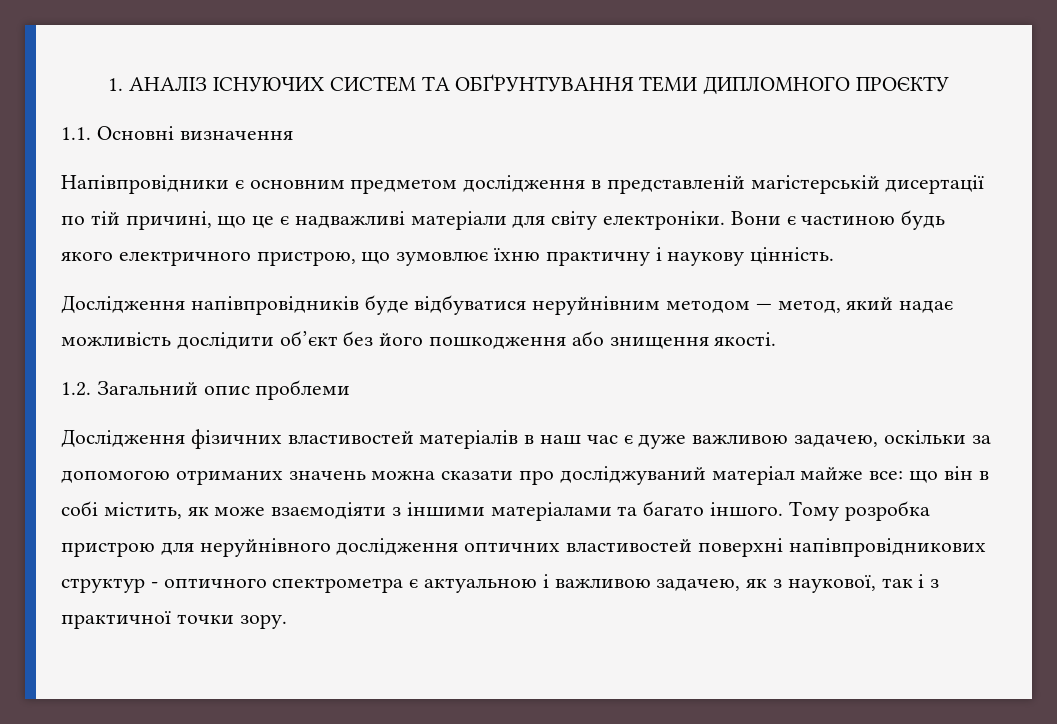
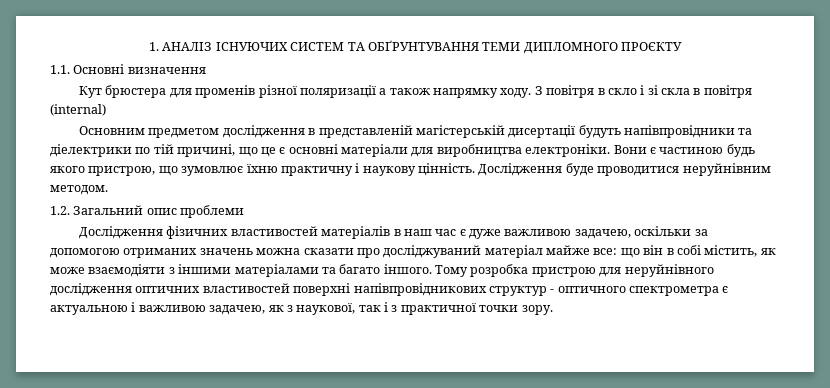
- Напівпровідники є основним предметом дослідження в представленій магістерській дисертації по тій причині, що це є надважливі матеріали для світу електроніки.
+ Кут брюстера для променів різної поляризації а також напрямку ходу. З повітря в скло і зі скла в повітря (internal)
+ Основним предметом дослідження в представленій магістерській дисертації будуть напівпровідники та діелектрики по тій причині, що це є основні матеріали для виробництва електроніки.
- Вони є частиною будь якого електричного пристрою, що зумовлює їхню практичну і наукову цінність.
- Дослідження напівпровідників буде відбуватися неруйнівним методом — метод, який надає можливість дослідити об’єкт без його пошкодження або знищення якості.
+ Вони є частиною будь якого пристрою, що зумовлює їхню практичну і наукову цінність. Дослідження буде проводитися неруйнівним методом.

